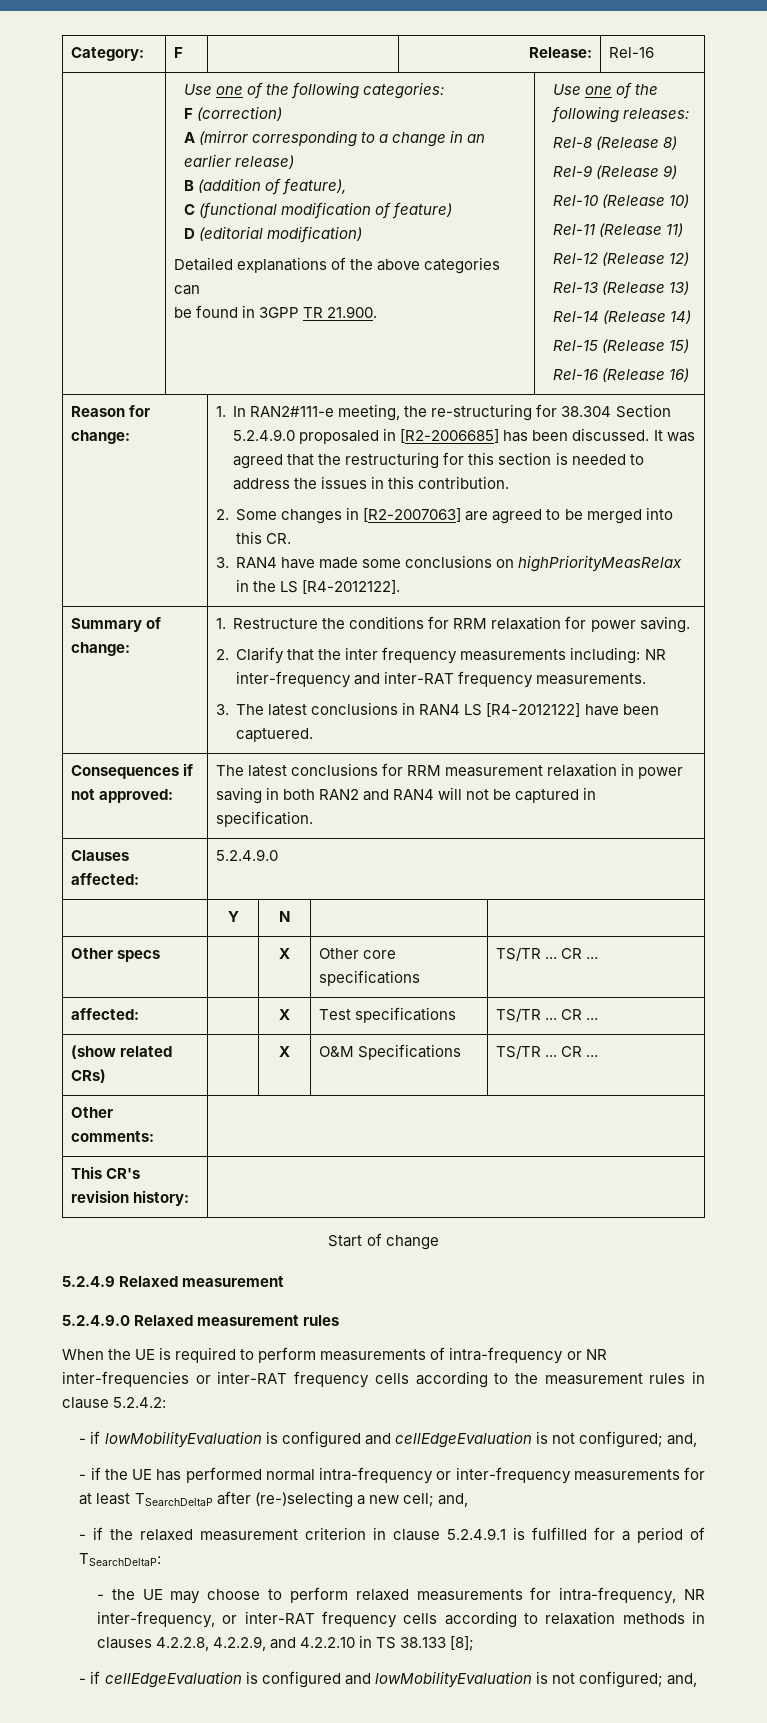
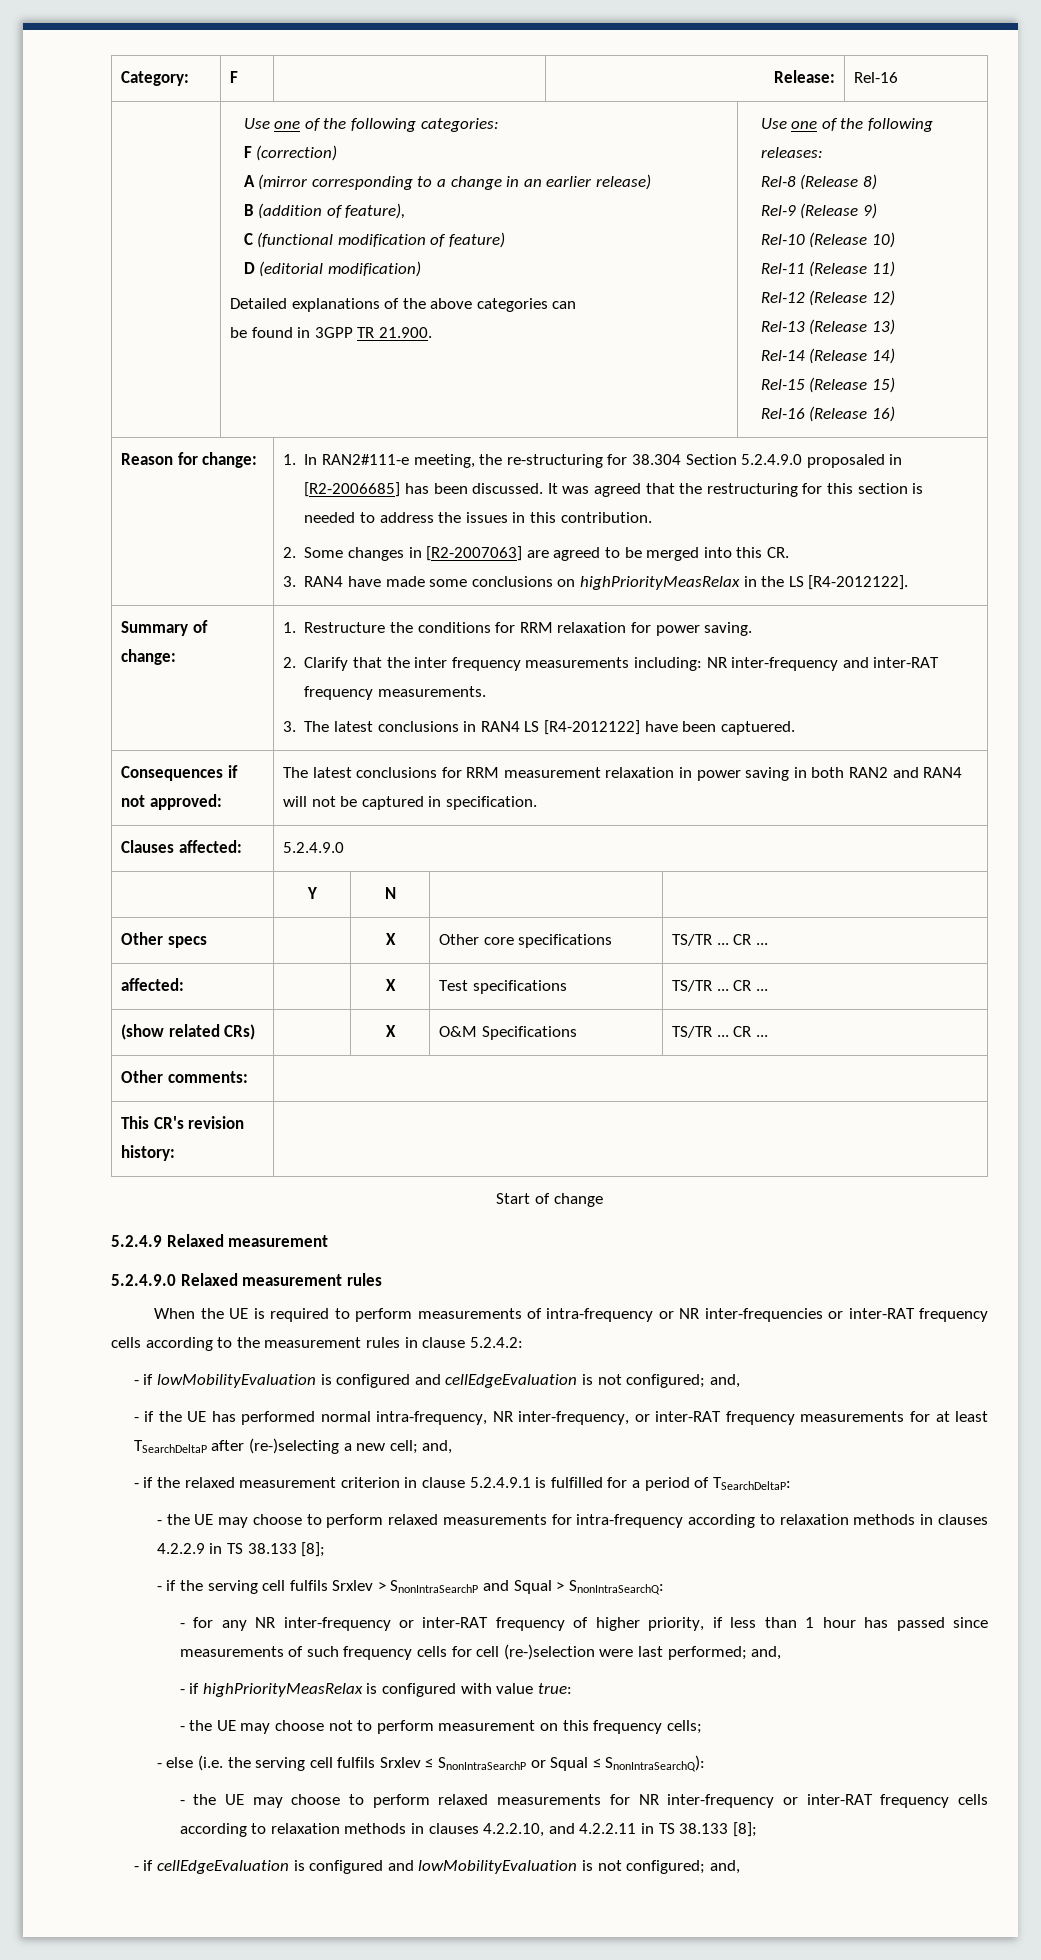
- - if the UE has performed normal intra-frequency or inter-frequency measurements for at least TSearchDeltaP after (re-)selecting a new cell; and,
+ - if the UE has performed normal intra-frequency, NR inter-frequency, or inter-RAT frequency measurements for at least TSearchDeltaP after (re-)selecting a new cell; and,
- - the UE may choose to perform relaxed measurements for intra-frequency, NR inter-frequency, or inter-RAT frequency cells according to relaxation methods in clauses 4.2.2.8, 4.2.2.9, and 4.2.2.10 in TS 38.133 [8];
+ - the UE may choose to perform relaxed measurements for intra-frequency according to relaxation methods in clauses 4.2.2.9 in TS 38.133 [8];
+ - if the serving cell fulfils Srxlev > SnonIntraSearchP and Squal > SnonIntraSearchQ:
+ - for any NR inter-frequency or inter-RAT frequency of higher priority, if less than 1 hour has passed since measurements of such frequency cells for cell (re-)selection were last performed; and,
+ - if highPriorityMeasRelax is configured with value true:
+ - the UE may choose not to perform measurement on this frequency cells;
+ - else (i.e. the serving cell fulfils Srxlev ≤ SnonIntraSearchP or Squal ≤ SnonIntraSearchQ):
+ - the UE may choose to perform relaxed measurements for NR inter-frequency or inter-RAT frequency cells according to relaxation methods in clauses 4.2.2.10, and 4.2.2.11 in TS 38.133 [8];

